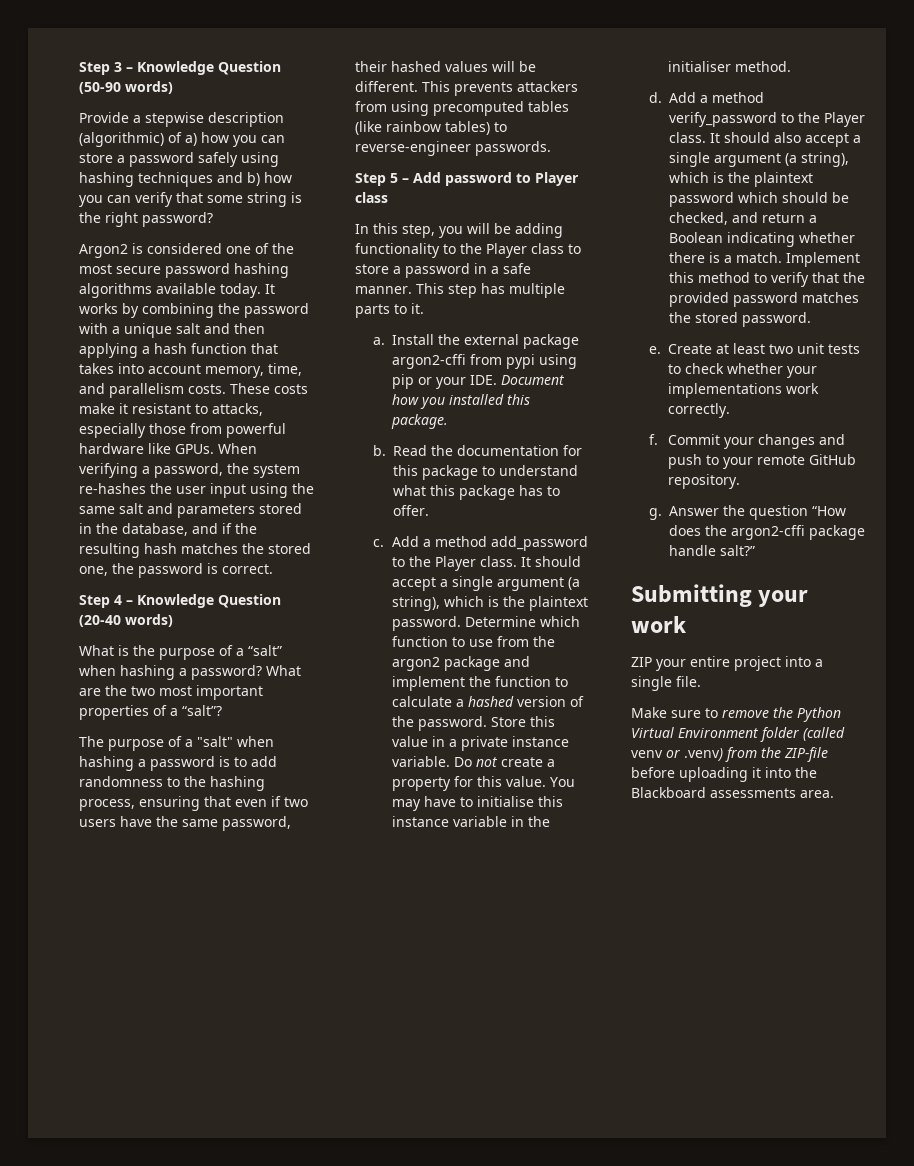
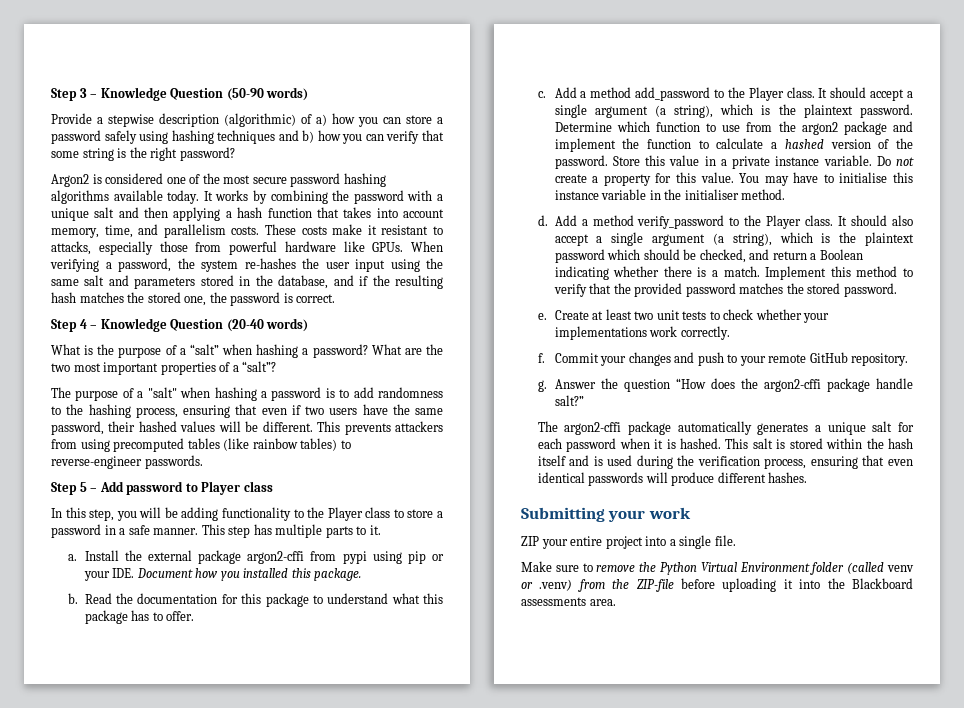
+ The argon2-cffi package automatically generates a unique salt for each password when it is hashed. This salt is stored within the hash itself and is used during the verification process, ensuring that even identical passwords will produce different hashes.

